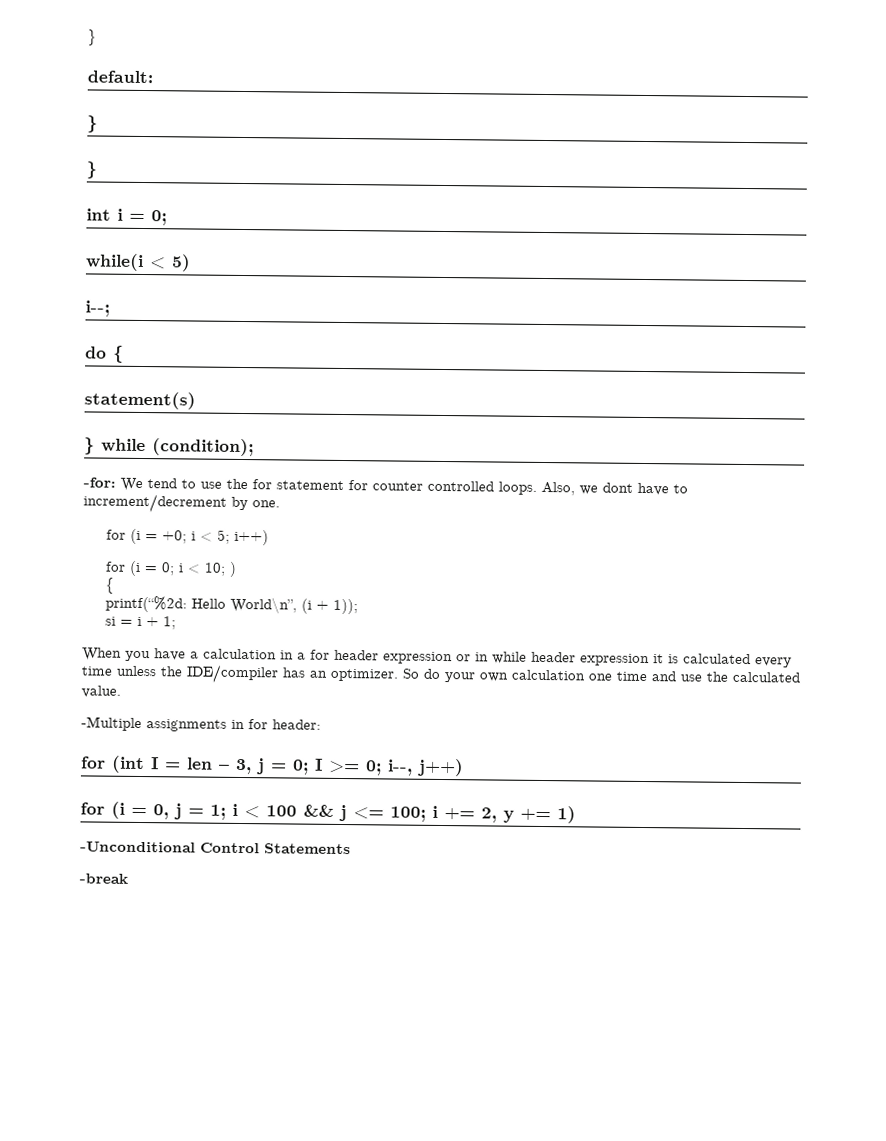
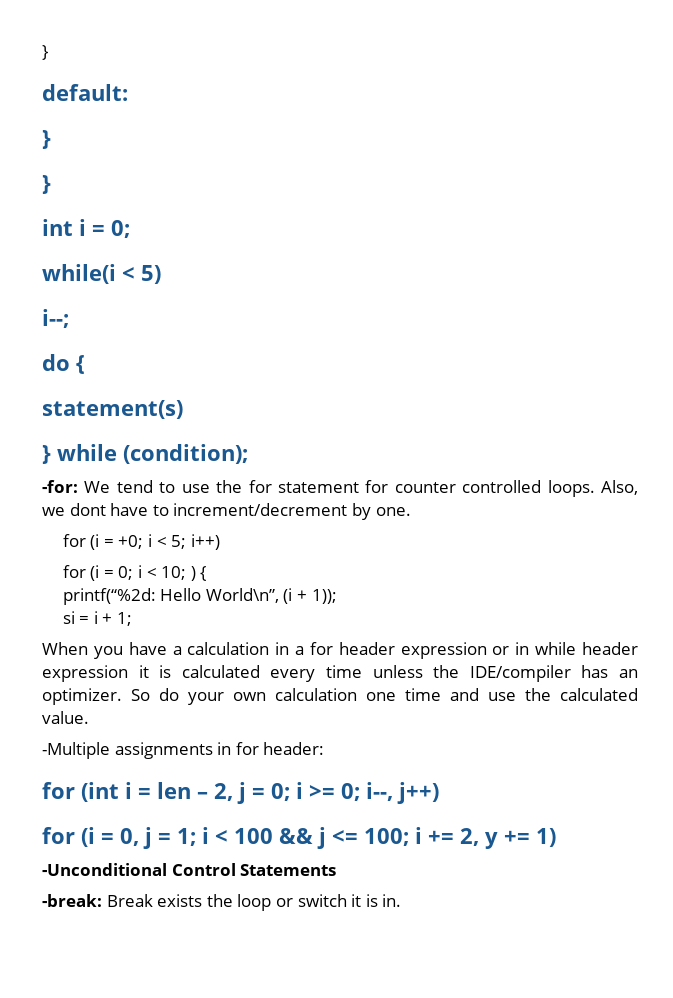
- for (i = 0; i < 10; )
- {
+ for (i = 0; i < 10; ) {
- for (int I = len – 3, j = 0; I >= 0; i--, j++)
+ for (int i = len – 2, j = 0; i >= 0; i--, j++)
- -break
+ -break: Break exists the loop or switch it is in.

